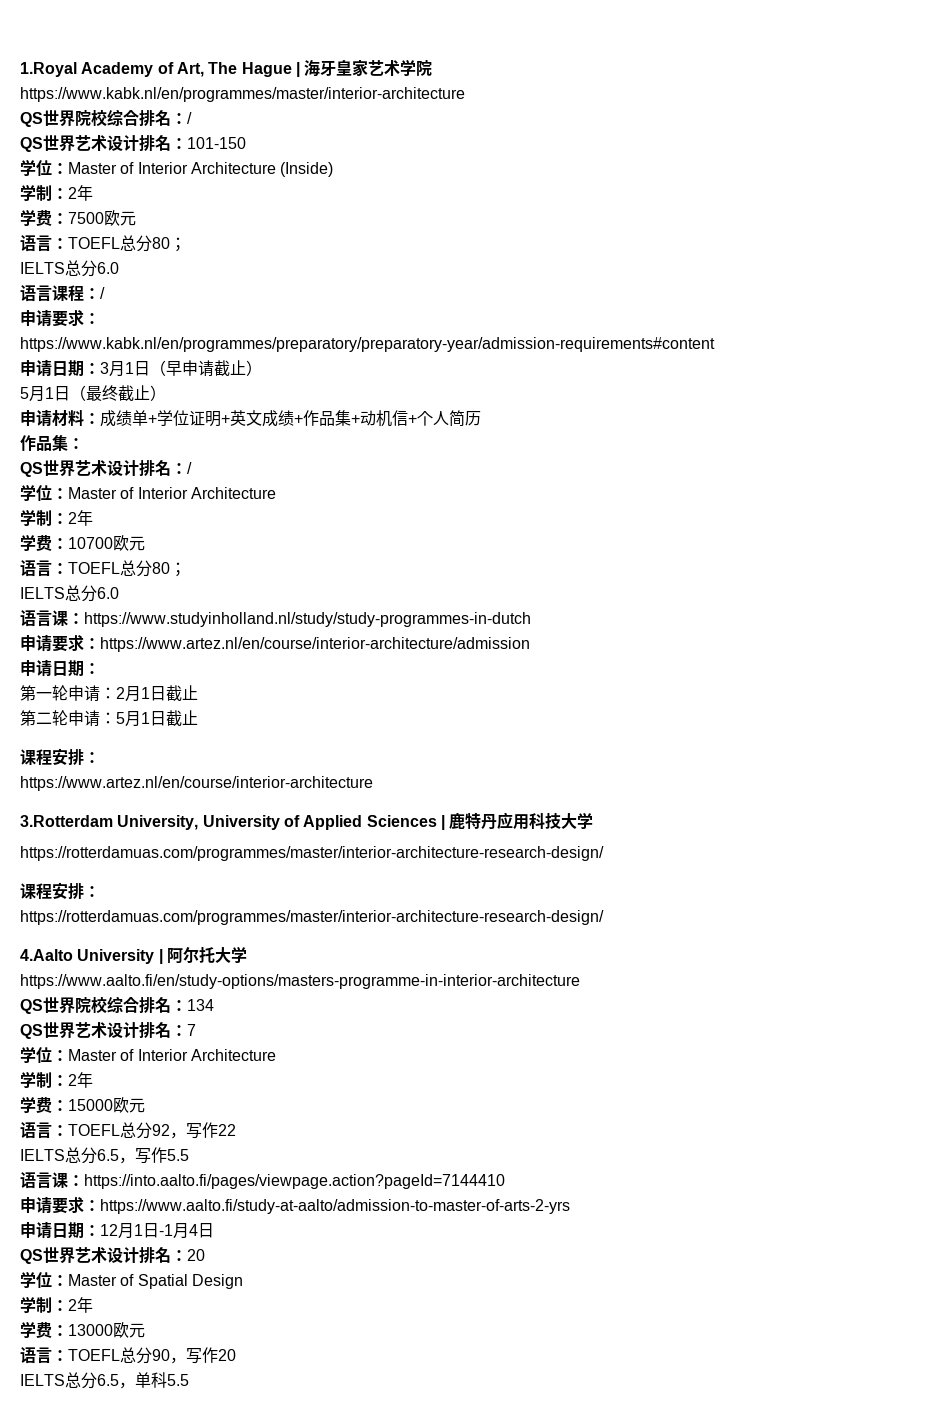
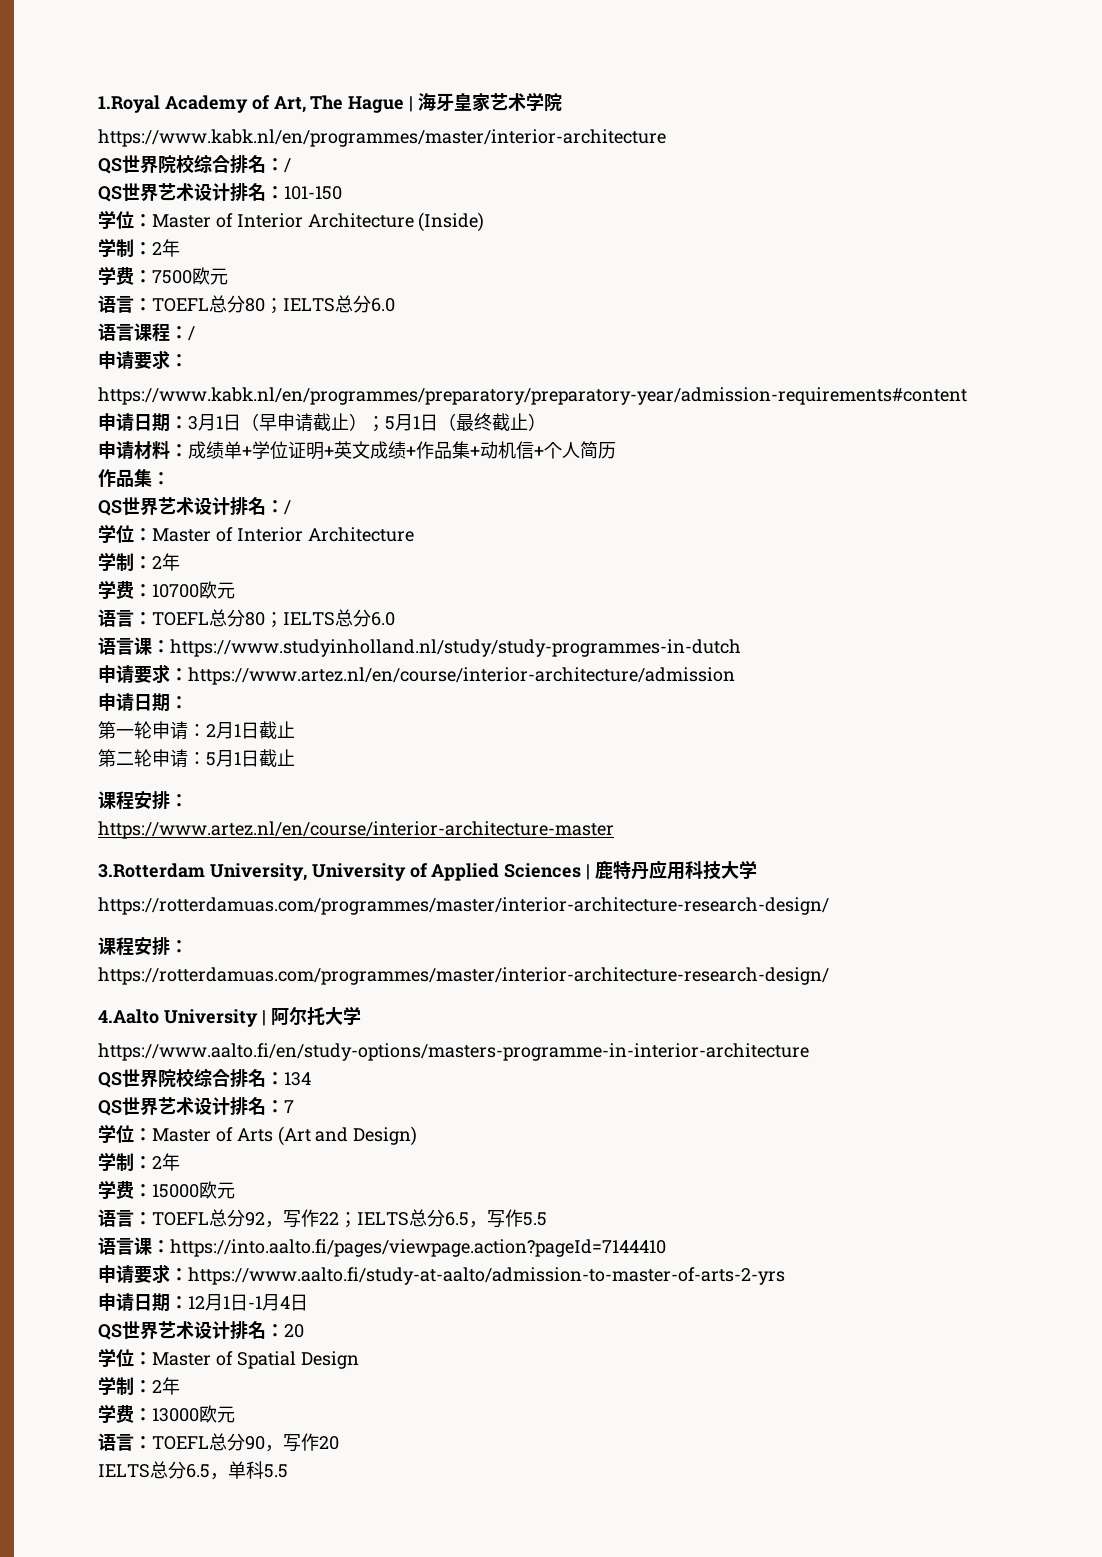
  学费：7500欧元
- 语言：TOEFL总分80；
- IELTS总分6.0
+ 语言：TOEFL总分80；IELTS总分6.0
- 申请日期：3月1日（早申请截止）
- 5月1日（最终截止）
+ 申请日期：3月1日（早申请截止）；5月1日（最终截止）
  学费：10700欧元
- 语言：TOEFL总分80；
- IELTS总分6.0
+ 语言：TOEFL总分80；IELTS总分6.0
- https://www.artez.nl/en/course/interior-architecture
+ https://www.artez.nl/en/course/interior-architecture-master
  QS世界艺术设计排名：7
- 学位：Master of Interior Architecture
+ 学位：Master of Arts (Art and Design)
- 语言：TOEFL总分92，写作22
- IELTS总分6.5，写作5.5
+ 语言：TOEFL总分92，写作22；IELTS总分6.5，写作5.5

